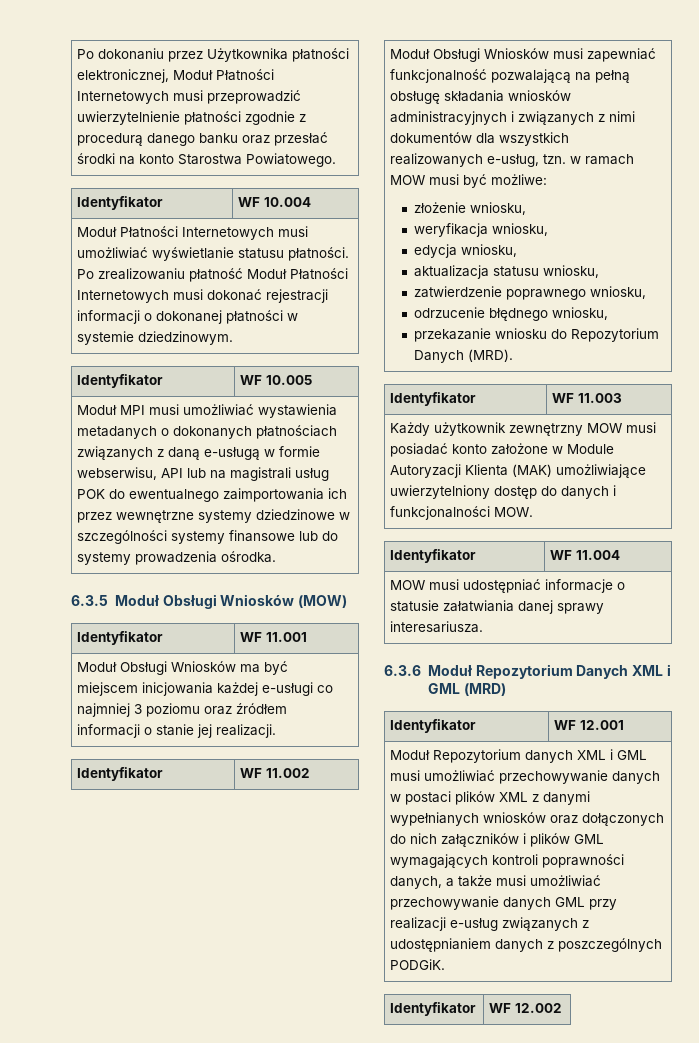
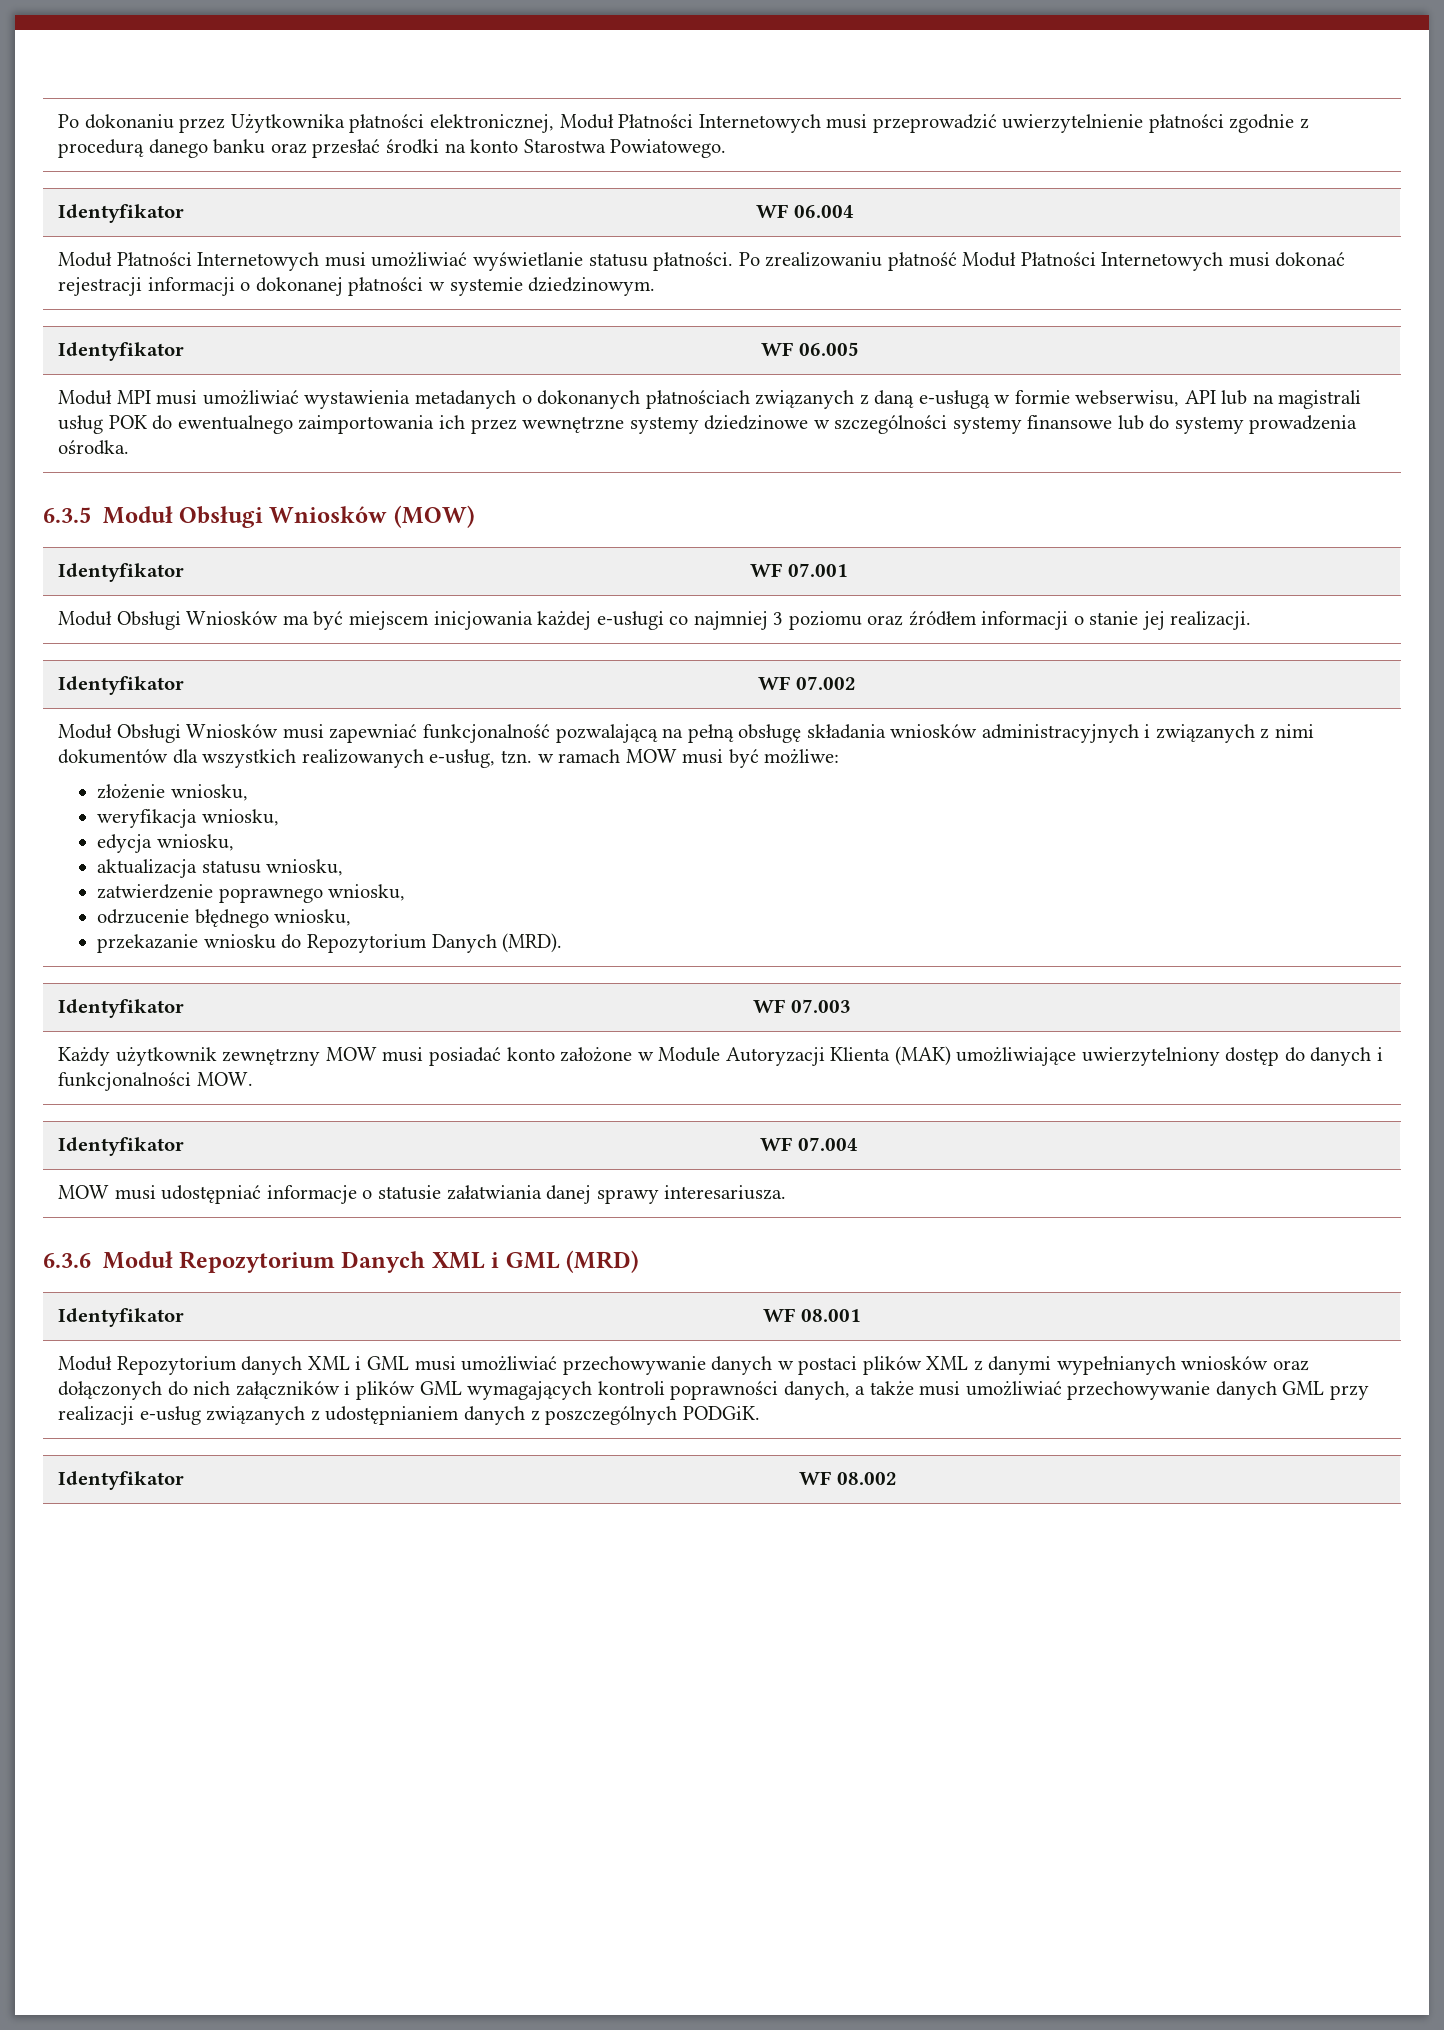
- Identyfikator | WF 10.004
+ Identyfikator | WF 06.004
- Identyfikator | WF 10.005
+ Identyfikator | WF 06.005
- Identyfikator | WF 11.001
+ Identyfikator | WF 07.001
- Identyfikator | WF 11.002
+ Identyfikator | WF 07.002
- Identyfikator | WF 11.003
+ Identyfikator | WF 07.003
- Identyfikator | WF 11.004
+ Identyfikator | WF 07.004
- Identyfikator | WF 12.001
+ Identyfikator | WF 08.001
- Identyfikator | WF 12.002
+ Identyfikator | WF 08.002

